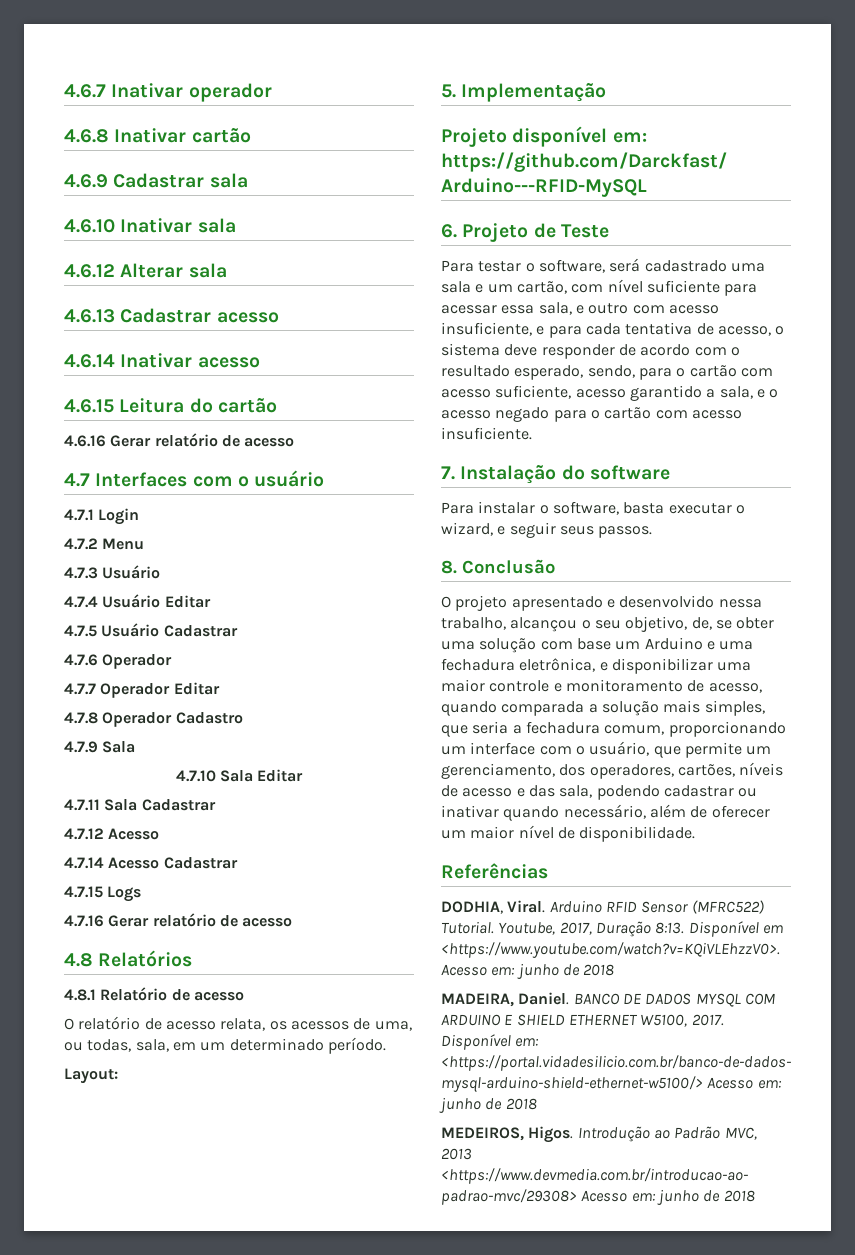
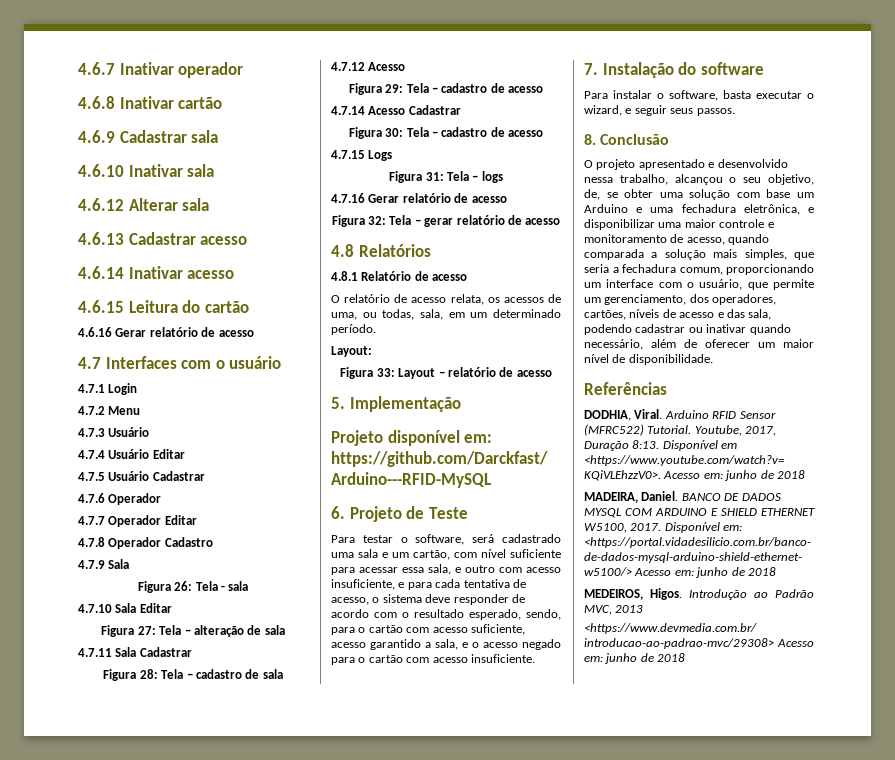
+ Figura 26: Tela - sala
  4.7.10 Sala Editar
+ Figura 27: Tela – alteração de sala
  4.7.11 Sala Cadastrar
+ Figura 28: Tela – cadastro de sala
  4.7.12 Acesso
+ Figura 29: Tela – cadastro de acesso
  4.7.14 Acesso Cadastrar
+ Figura 30: Tela – cadastro de acesso
  4.7.15 Logs
+ Figura 31: Tela – logs
+ Figura 32: Tela – gerar relatório de acesso
+ Figura 33: Layout – relatório de acesso

